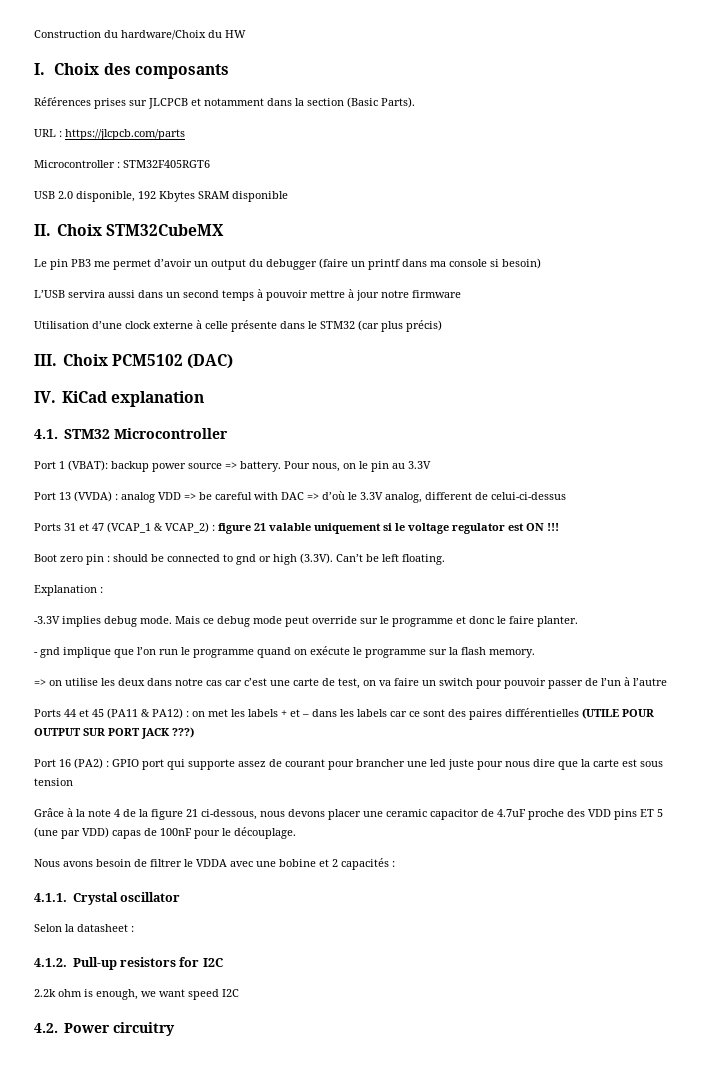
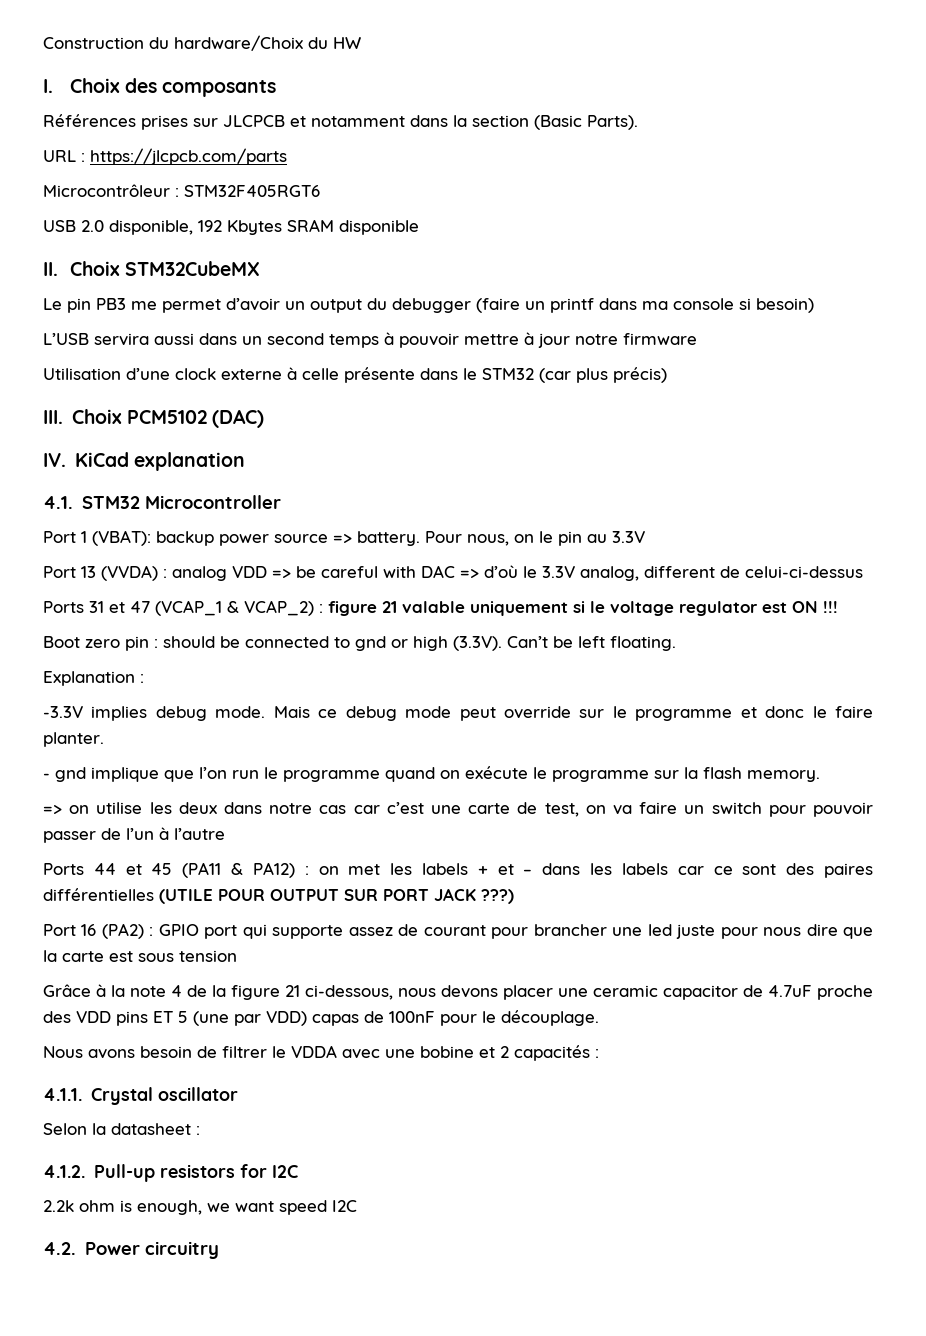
- Microcontroller : STM32F405RGT6
+ Microcontrôleur : STM32F405RGT6

